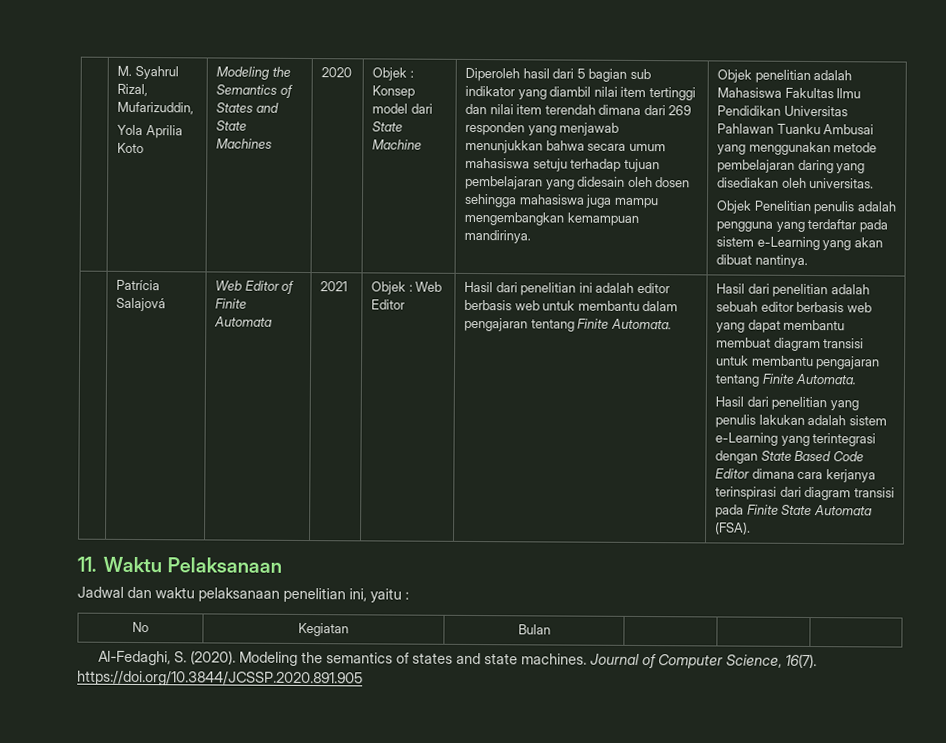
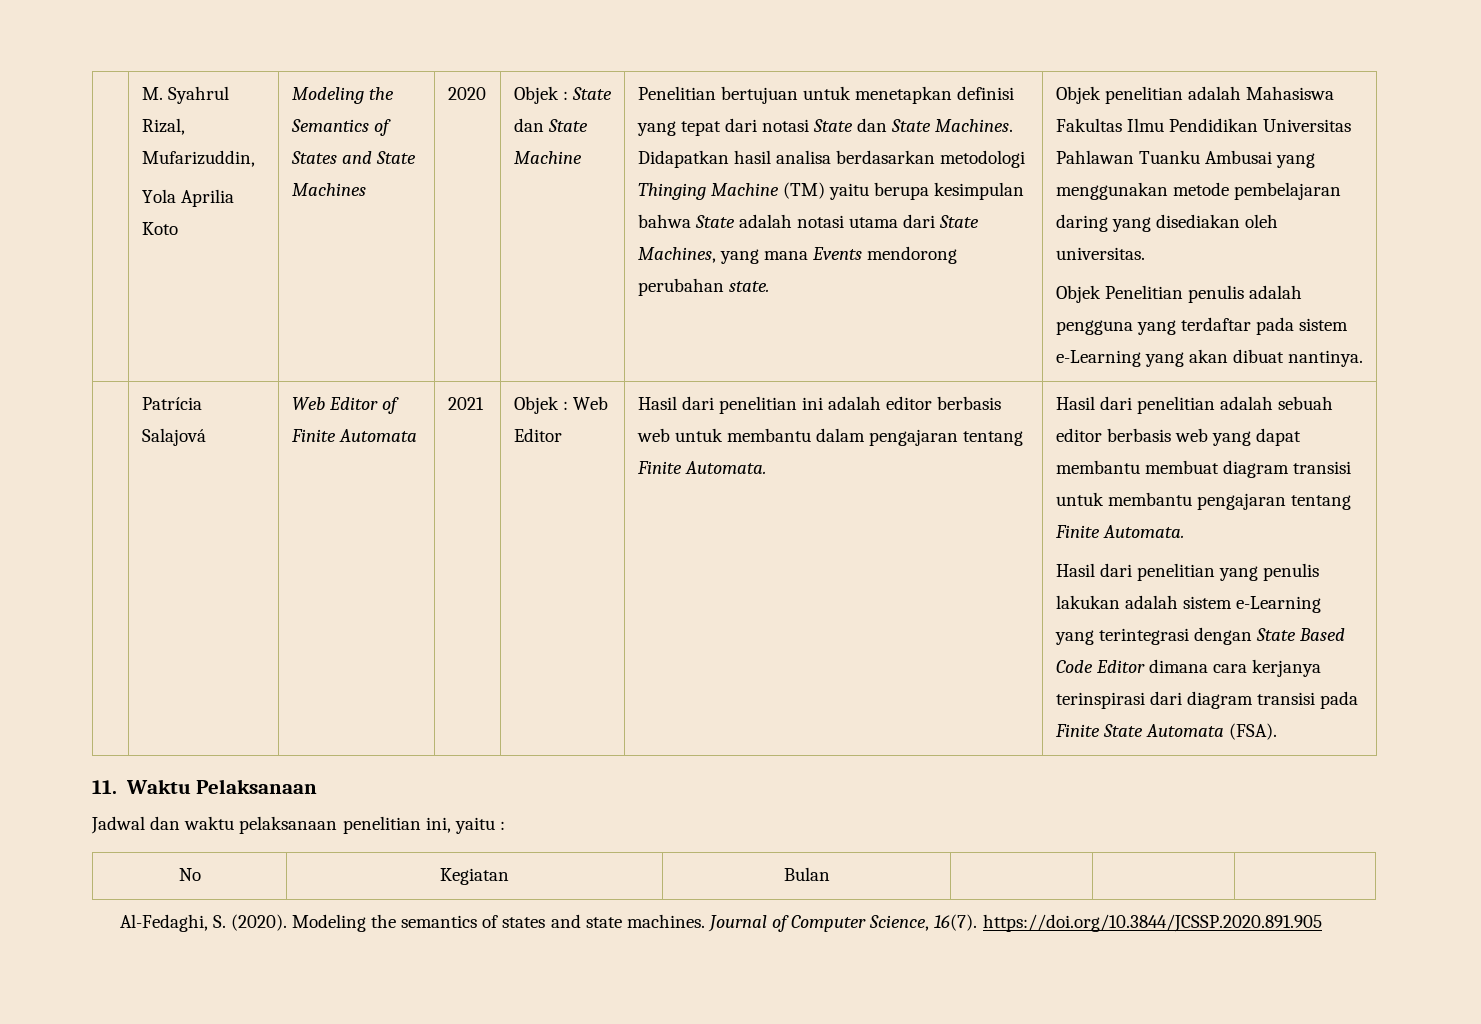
- Objek : Konsep model dari State Machine
+ Objek : State dan State Machine
- Diperoleh hasil dari 5 bagian sub indikator yang diambil nilai item tertinggi dan nilai item terendah dimana dari 269 responden yang menjawab menunjukkan bahwa secara umum mahasiswa setuju terhadap tujuan pembelajaran yang didesain oleh dosen sehingga mahasiswa juga mampu mengembangkan kemampuan mandirinya.
+ Penelitian bertujuan untuk menetapkan definisi yang tepat dari notasi State dan State Machines. Didapatkan hasil analisa berdasarkan metodologi Thinging Machine (TM) yaitu berupa kesimpulan bahwa State adalah notasi utama dari State Machines, yang mana Events mendorong perubahan state.

